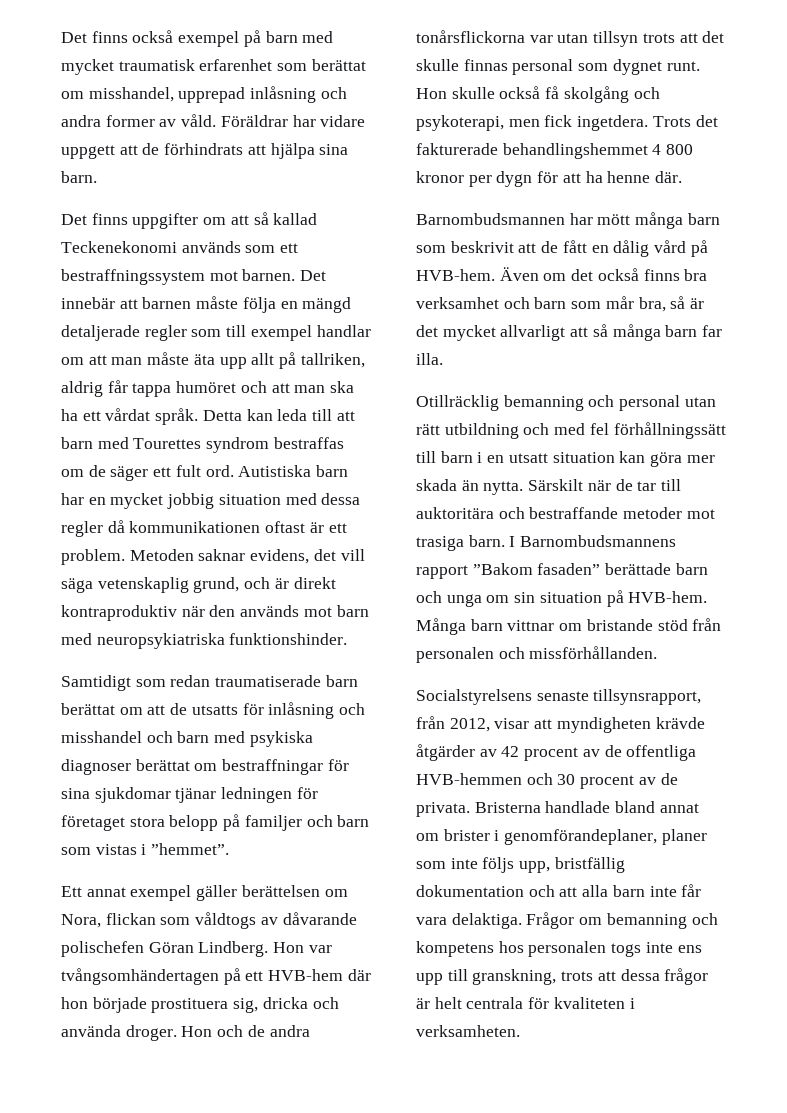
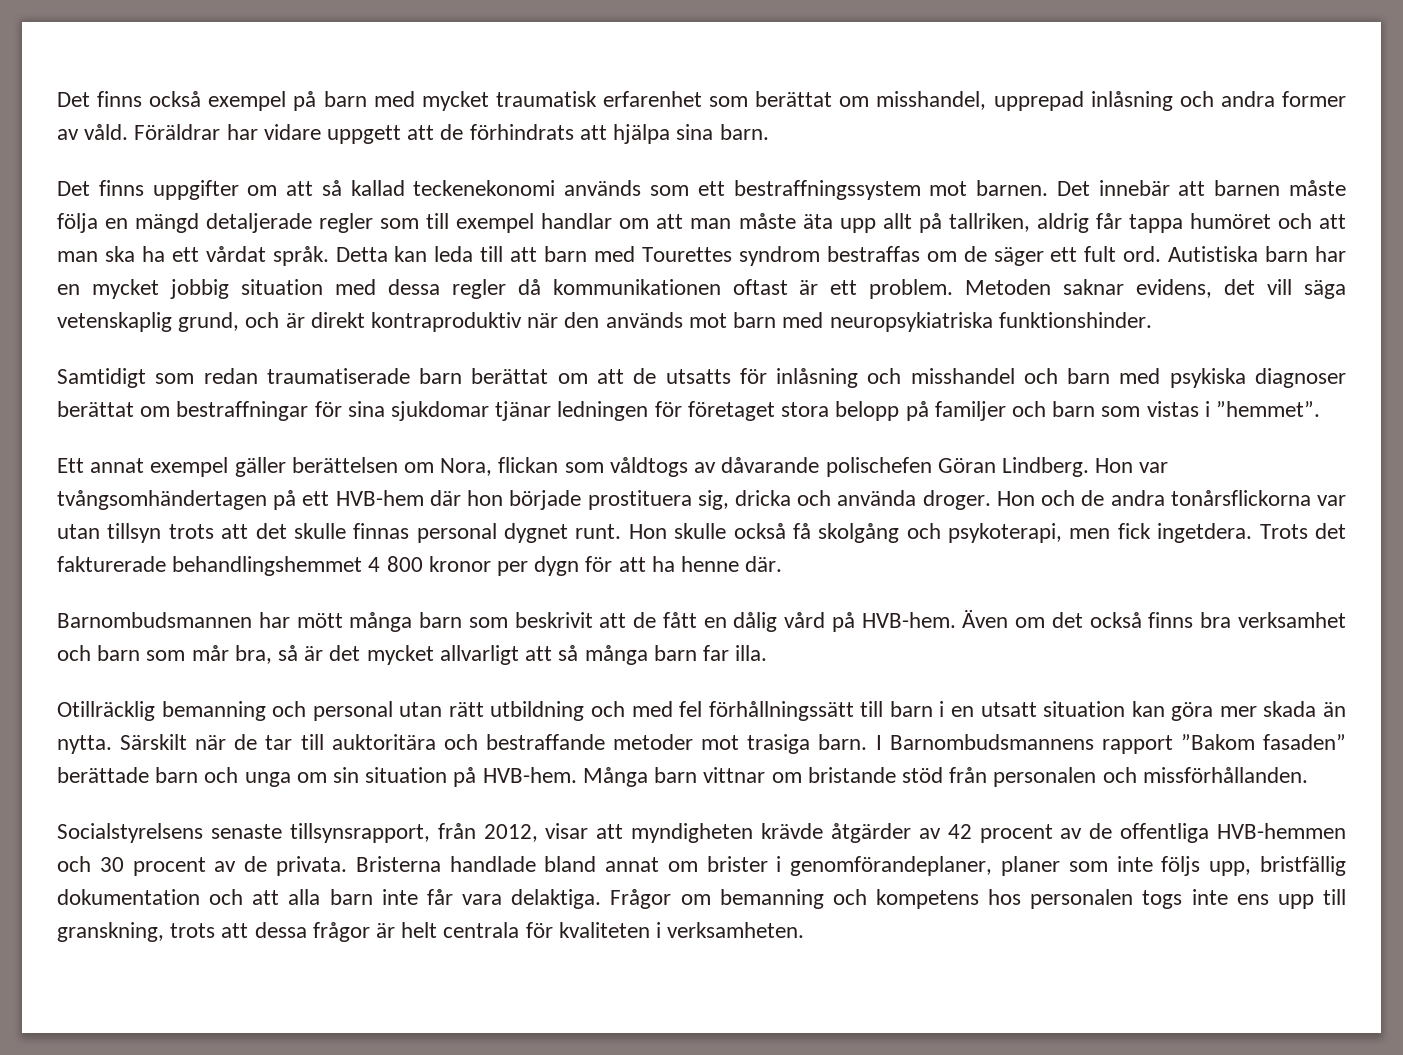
- Det finns uppgifter om att så kallad Teckenekonomi används som ett bestraffningssystem mot barnen.
+ Det finns uppgifter om att så kallad teckenekonomi används som ett bestraffningssystem mot barnen.
- Hon och de andra tonårsflickorna var utan tillsyn trots att det skulle finnas personal som dygnet runt.
+ Hon och de andra tonårsflickorna var utan tillsyn trots att det skulle finnas personal dygnet runt.

